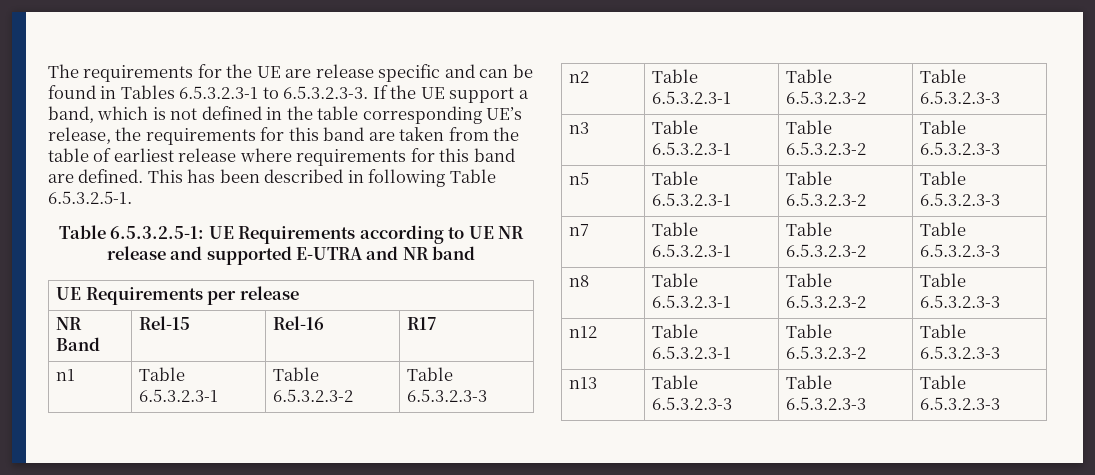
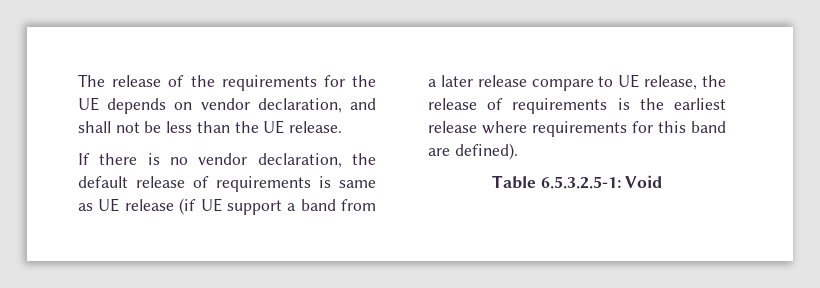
- The requirements for the UE are release specific and can be found in Tables 6.5.3.2.3-1 to 6.5.3.2.3-3. If the UE support a band, which is not defined in the table corresponding UE’s release, the requirements for this band are taken from the table of earliest release where requirements for this band are defined. This has been described in following Table 6.5.3.2.5-1.
- Table 6.5.3.2.5-1: UE Requirements according to UE NR release and supported E-UTRA and NR band
- UE Requirements per release
- NR Band | Rel-15 | Rel-16 | R17
- n1 | Table 6.5.3.2.3-1 | Table 6.5.3.2.3-2 | Table 6.5.3.2.3-3
- n2 | Table 6.5.3.2.3-1 | Table 6.5.3.2.3-2 | Table 6.5.3.2.3-3
- n3 | Table 6.5.3.2.3-1 | Table 6.5.3.2.3-2 | Table 6.5.3.2.3-3
- n5 | Table 6.5.3.2.3-1 | Table 6.5.3.2.3-2 | Table 6.5.3.2.3-3
- n7 | Table 6.5.3.2.3-1 | Table 6.5.3.2.3-2 | Table 6.5.3.2.3-3
- n8 | Table 6.5.3.2.3-1 | Table 6.5.3.2.3-2 | Table 6.5.3.2.3-3
- n12 | Table 6.5.3.2.3-1 | Table 6.5.3.2.3-2 | Table 6.5.3.2.3-3
- n13 | Table 6.5.3.2.3-3 | Table 6.5.3.2.3-3 | Table 6.5.3.2.3-3
+ The release of the requirements for the UE depends on vendor declaration, and shall not be less than the UE release.
+ If there is no vendor declaration, the default release of requirements is same as UE release (if UE support a band from a later release compare to UE release, the release of requirements is the earliest release where requirements for this band are defined).
+ Table 6.5.3.2.5-1: Void

